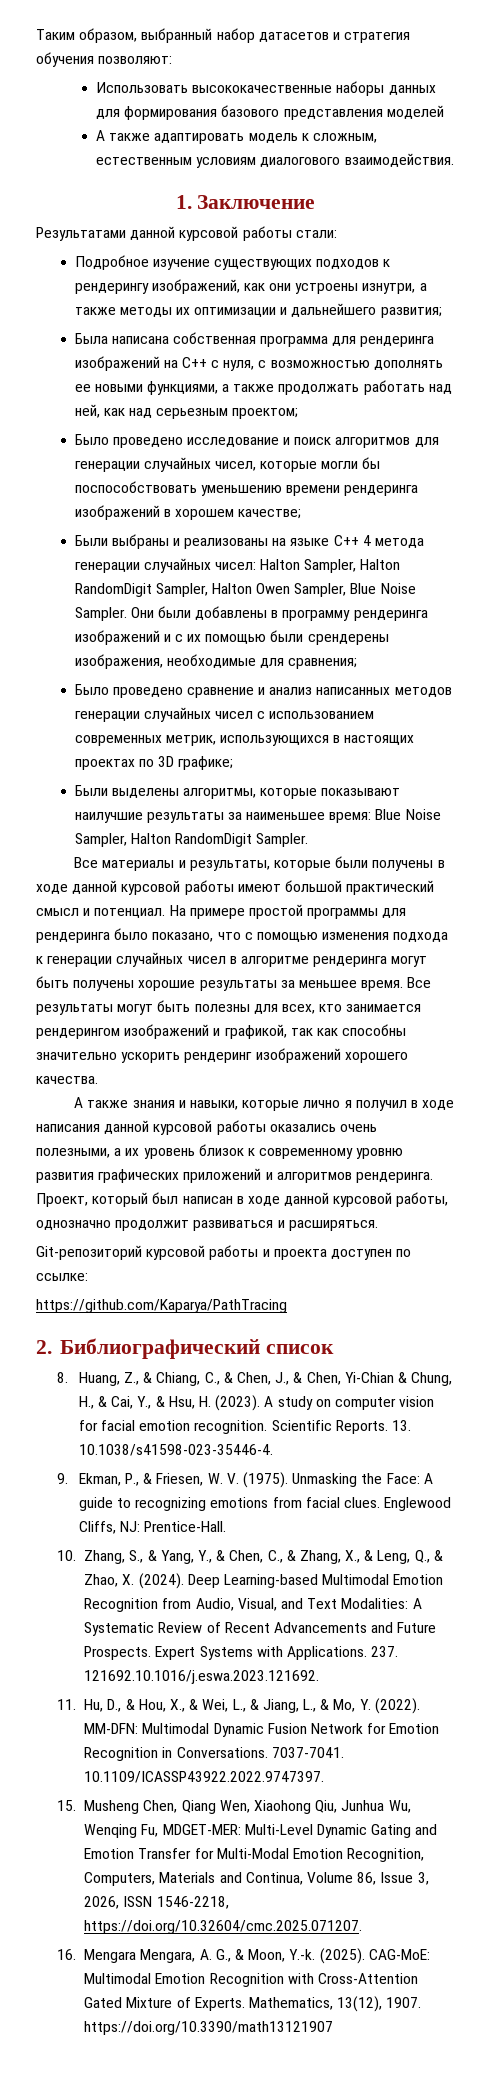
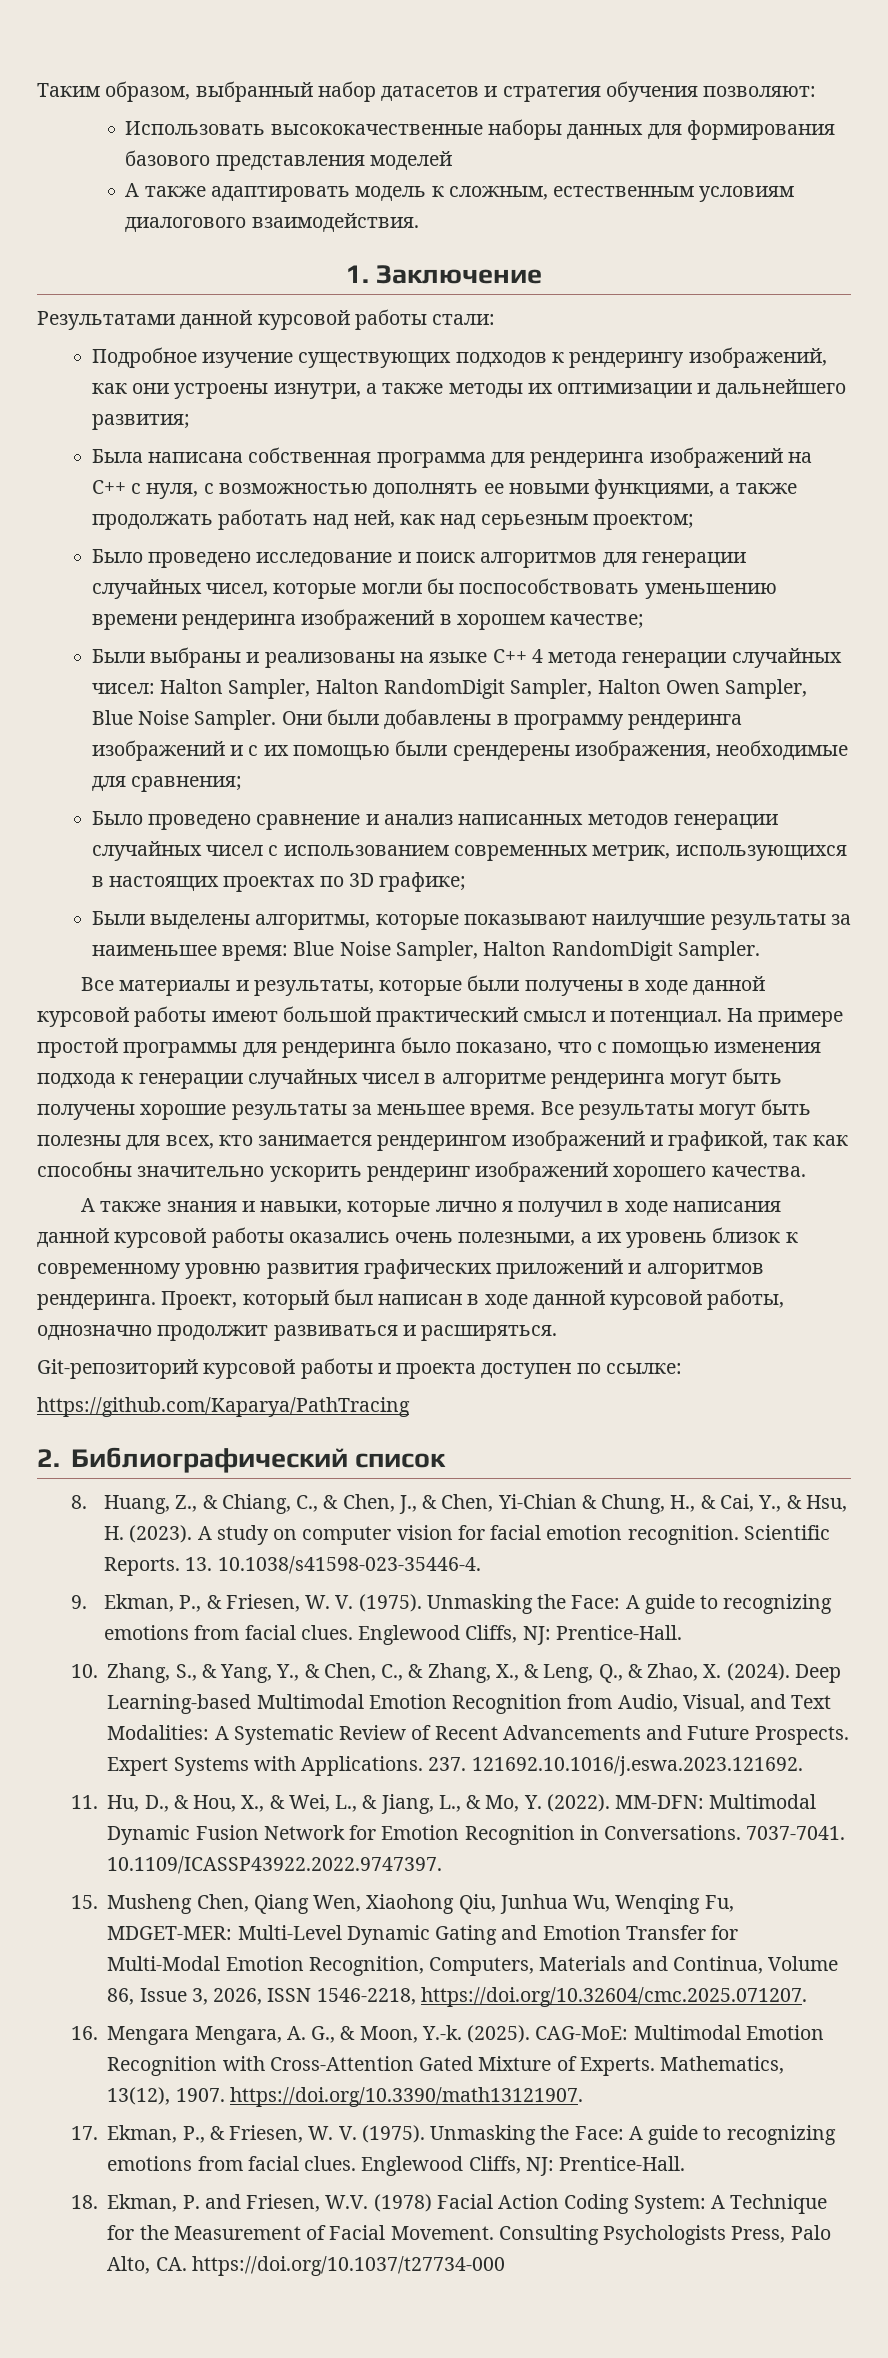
- Mathematics, 13(12), 1907. https://doi.org/10.3390/math13121907
+ Mathematics, 13(12), 1907. https://doi.org/10.3390/math13121907.
+ 17. Ekman, P., & Friesen, W. V. (1975). Unmasking the Face: A guide to recognizing emotions from facial clues. Englewood Cliffs, NJ: Prentice-Hall.
+ 18. Ekman, P. and Friesen, W.V. (1978) Facial Action Coding System: A Technique for the Measurement of Facial Movement. Consulting Psychologists Press, Palo Alto, CA. https://doi.org/10.1037/t27734-000

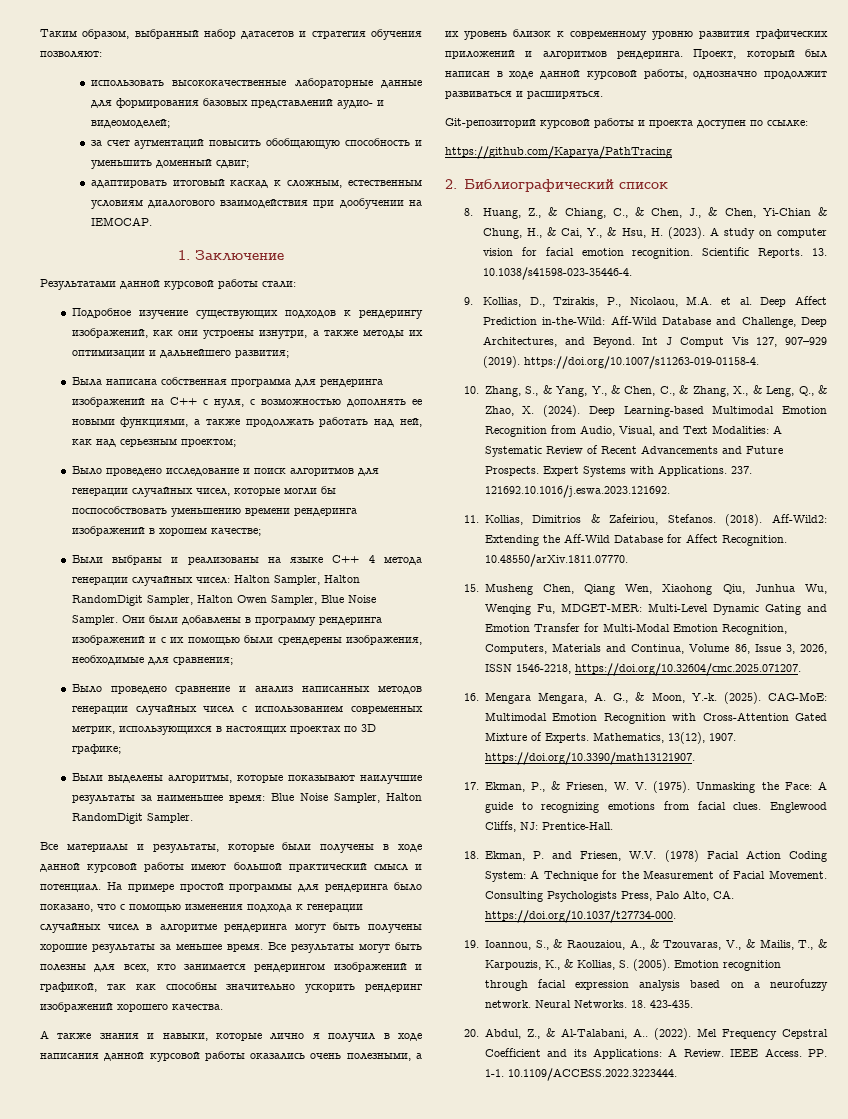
- Использовать высококачественные наборы данных для формирования базового представления моделей
- А также адаптировать модель к сложным, естественным условиям диалогового взаимодействия.
+ использовать высококачественные лабораторные данные для формирования базовых представлений аудио- и видеомоделей;
+ за счет аугментаций повысить обобщающую способность и уменьшить доменный сдвиг;
+ адаптировать итоговый каскад к сложным, естественным условиям диалогового взаимодействия при дообучении на IEMOCAP.
- 9. Ekman, P., & Friesen, W. V. (1975). Unmasking the Face: A guide to recognizing emotions from facial clues. Englewood Cliffs, NJ: Prentice-Hall.
+ 9. Kollias, D., Tzirakis, P., Nicolaou, M.A. et al. Deep Affect Prediction in-the-Wild: Aff-Wild Database and Challenge, Deep Architectures, and Beyond. Int J Comput Vis 127, 907–929 (2019). https://doi.org/10.1007/s11263-019-01158-4.
- 11. Hu, D., & Hou, X., & Wei, L., & Jiang, L., & Mo, Y. (2022). MM-DFN: Multimodal Dynamic Fusion Network for Emotion Recognition in Conversations. 7037-7041. 10.1109/ICASSP43922.2022.9747397.
+ 11. Kollias, Dimitrios & Zafeiriou, Stefanos. (2018). Aff-Wild2: Extending the Aff-Wild Database for Affect Recognition. 10.48550/arXiv.1811.07770.
- Consulting Psychologists Press, Palo Alto, CA. https://doi.org/10.1037/t27734-000
+ Consulting Psychologists Press, Palo Alto, CA. https://doi.org/10.1037/t27734-000.
+ 19. Ioannou, S., & Raouzaiou, A., & Tzouvaras, V., & Mailis, T., & Karpouzis, K., & Kollias, S. (2005). Emotion recognition through facial expression analysis based on a neurofuzzy network. Neural Networks. 18. 423-435.
+ 20. Abdul, Z., & Al-Talabani, A.. (2022). Mel Frequency Cepstral Coefficient and its Applications: A Review. IEEE Access. PP. 1-1. 10.1109/ACCESS.2022.3223444.

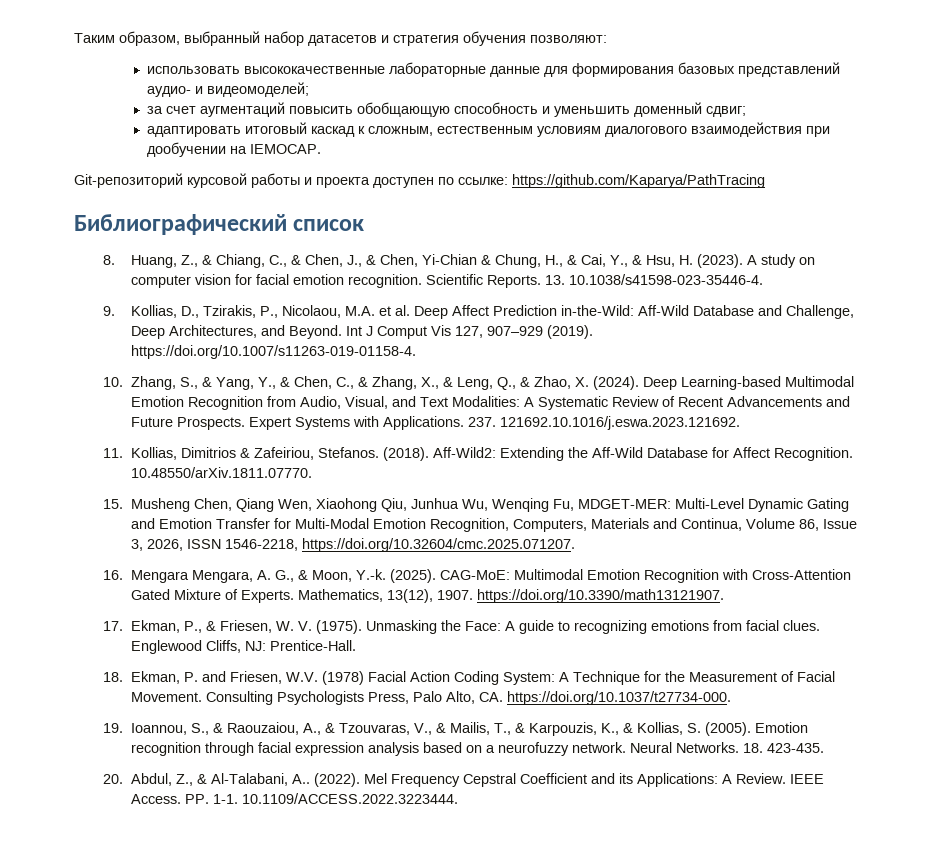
- 1. Заключение
- Результатами данной курсовой работы стали:
- Подробное изучение существующих подходов к рендерингу изображений, как они устроены изнутри, а также методы их оптимизации и дальнейшего развития;
- Была написана собственная программа для рендеринга изображений на С++ с нуля, с возможностью дополнять ее новыми функциями, а также продолжать работать над ней, как над серьезным проектом;
- Было проведено исследование и поиск алгоритмов для генерации случайных чисел, которые могли бы поспособствовать уменьшению времени рендеринга изображений в хорошем качестве;
- Были выбраны и реализованы на языке С++ 4 метода генерации случайных чисел: Halton Sampler, Halton RandomDigit Sampler, Halton Owen Sampler, Blue Noise Sampler. Они были добавлены в программу рендеринга изображений и с их помощью были срендерены изображения, необходимые для сравнения;
- Было проведено сравнение и анализ написанных методов генерации случайных чисел с использованием современных метрик, использующихся в настоящих проектах по 3D графике;
- Были выделены алгоритмы, которые показывают наилучшие результаты за наименьшее время: Blue Noise Sampler, Halton RandomDigit Sampler.
- Все материалы и результаты, которые были получены в ходе данной курсовой работы имеют большой практический смысл и потенциал. На примере простой программы для рендеринга было показано, что с помощью изменения подхода к генерации случайных чисел в алгоритме рендеринга могут быть получены хорошие результаты за меньшее время. Все результаты могут быть полезны для всех, кто занимается рендерингом изображений и графикой, так как способны значительно ускорить рендеринг изображений хорошего качества.
- А также знания и навыки, которые лично я получил в ходе написания данной курсовой работы оказались очень полезными, а их уровень близок к современному уровню развития графических приложений и алгоритмов рендеринга. Проект, который был написан в ходе данной курсовой работы, однозначно продолжит развиваться и расширяться.
- Git-репозиторий курсовой работы и проекта доступен по ссылке:
- https://github.com/Kaparya/PathTracing
+ Git-репозиторий курсовой работы и проекта доступен по ссылке: https://github.com/Kaparya/PathTracing
- 2. Библиографический список
+ Библиографический список

